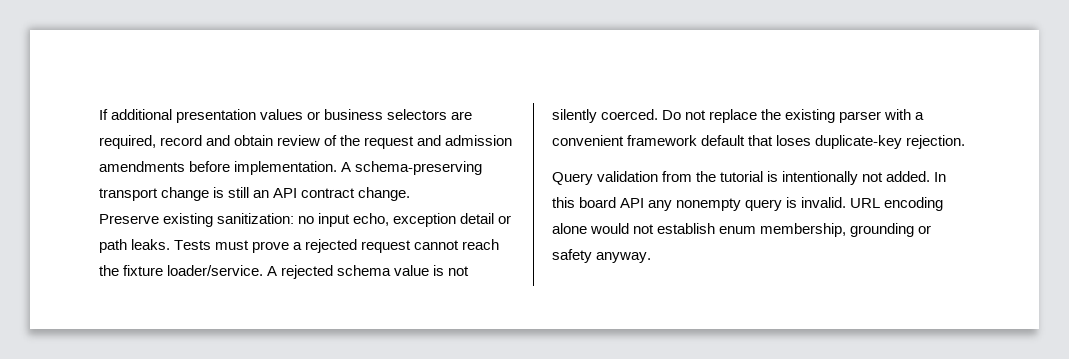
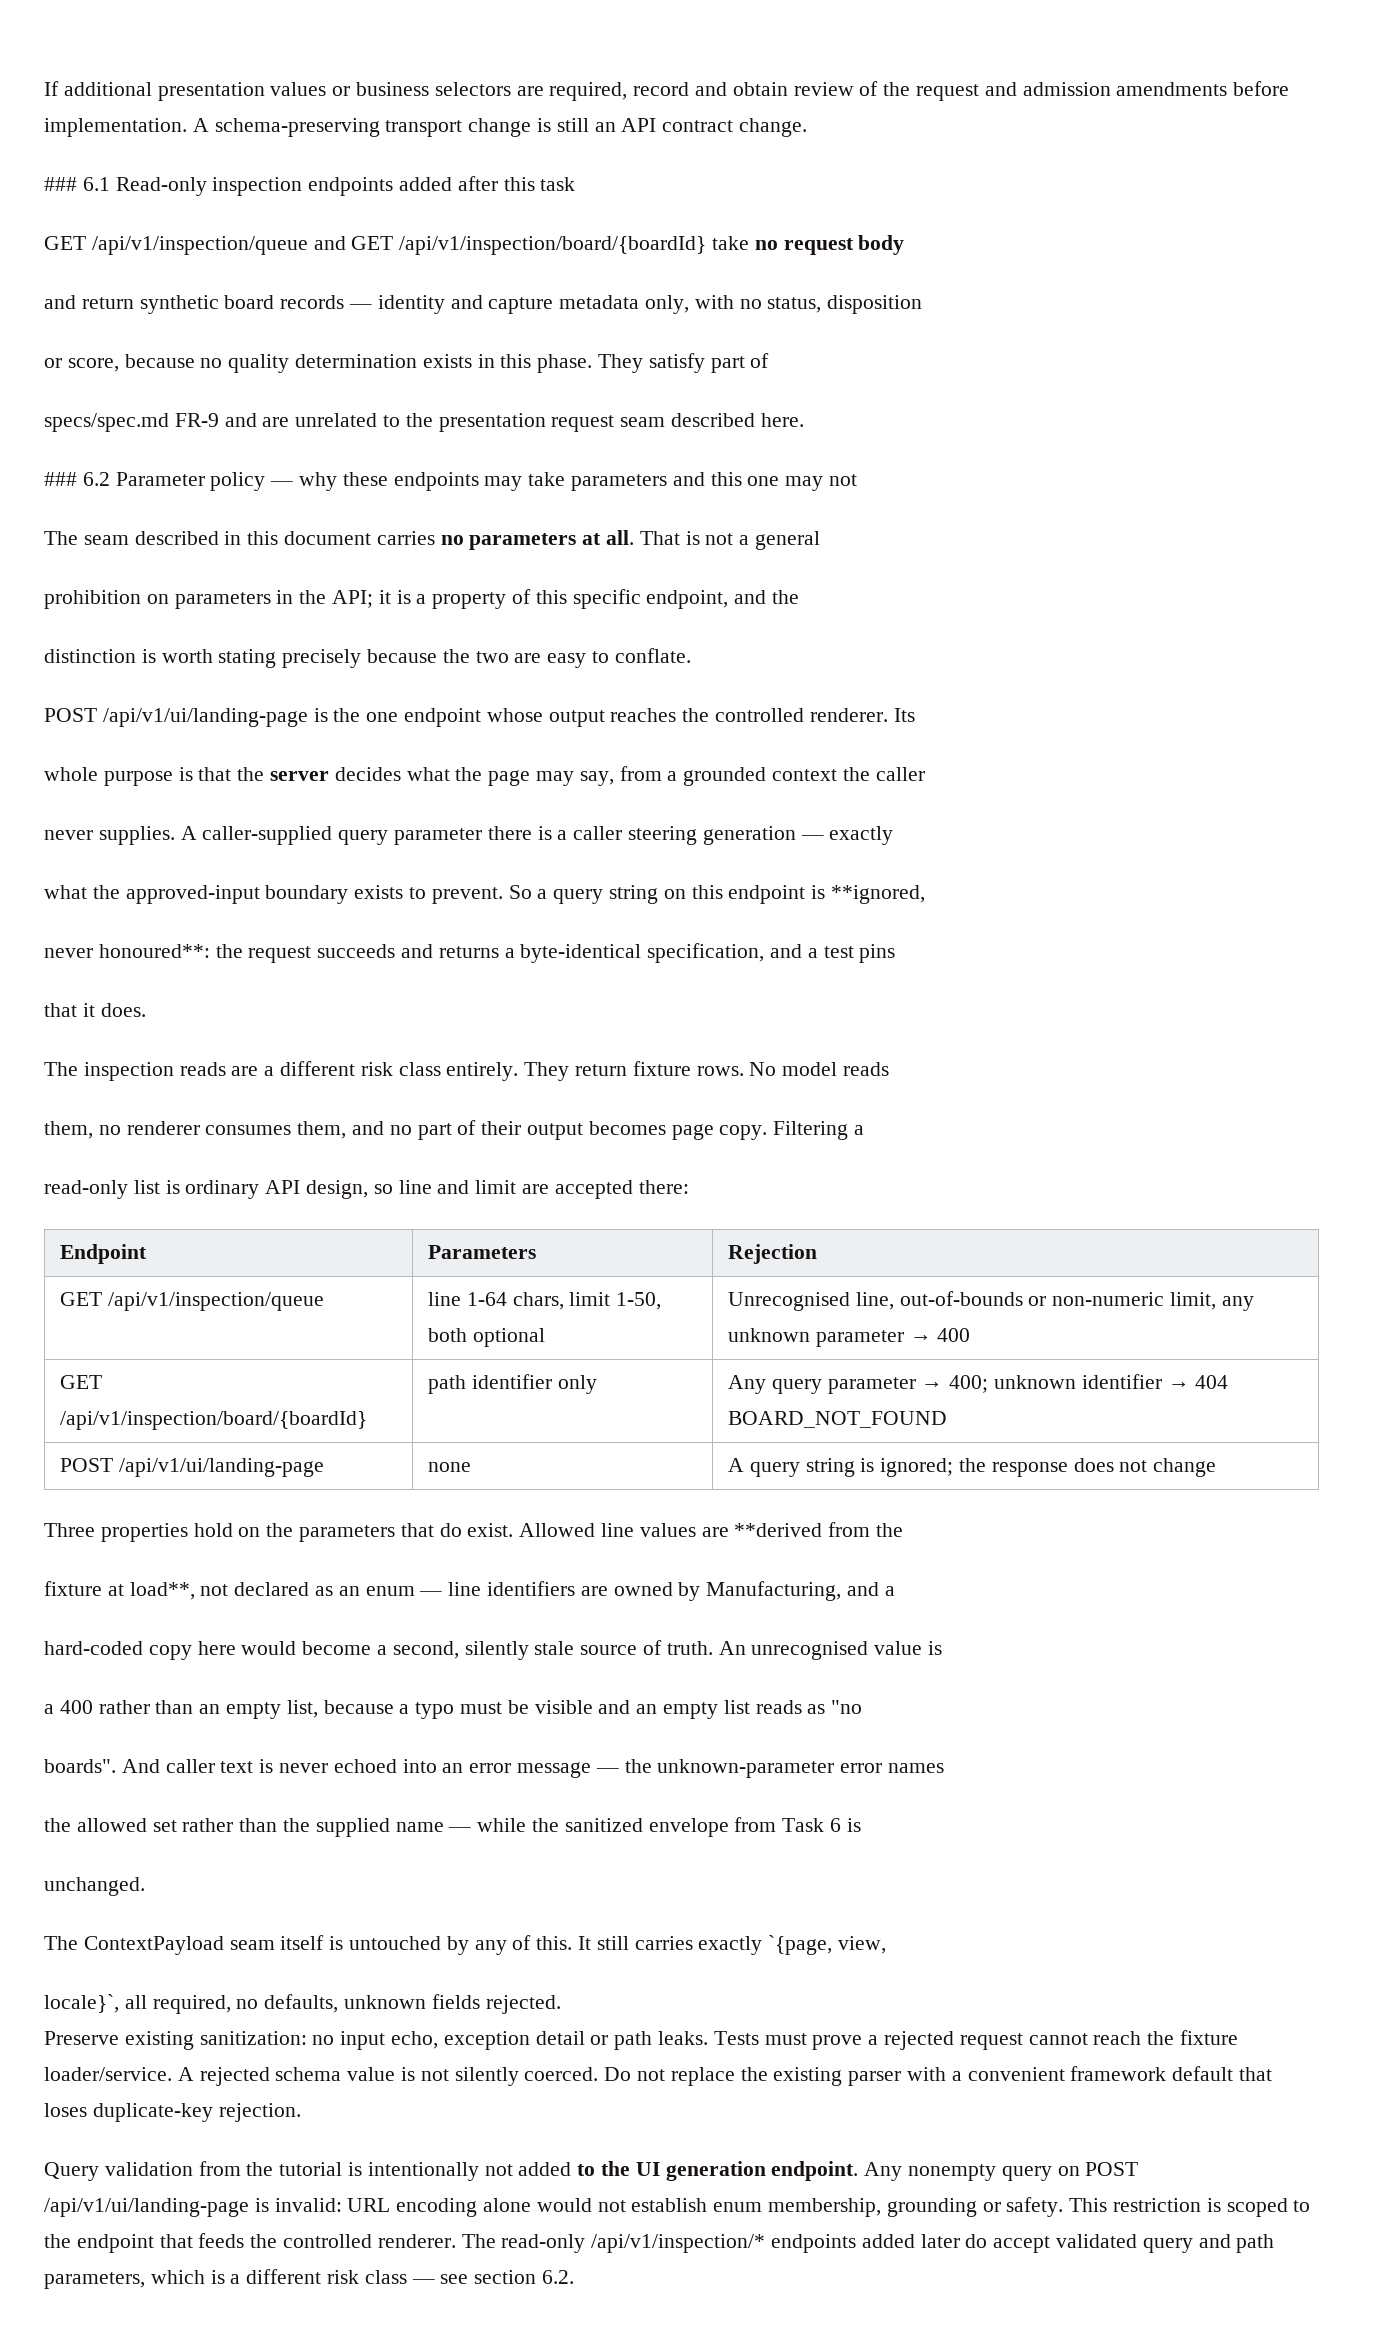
+ ### 6.1 Read-only inspection endpoints added after this task
+ GET /api/v1/inspection/queue and GET /api/v1/inspection/board/{boardId} take no request body
+ and return synthetic board records — identity and capture metadata only, with no status, disposition
+ or score, because no quality determination exists in this phase. They satisfy part of
+ specs/spec.md FR-9 and are unrelated to the presentation request seam described here.
+ ### 6.2 Parameter policy — why these endpoints may take parameters and this one may not
+ The seam described in this document carries no parameters at all. That is not a general
+ prohibition on parameters in the API; it is a property of this specific endpoint, and the
+ distinction is worth stating precisely because the two are easy to conflate.
+ POST /api/v1/ui/landing-page is the one endpoint whose output reaches the controlled renderer. Its
+ whole purpose is that the server decides what the page may say, from a grounded context the caller
+ never supplies. A caller-supplied query parameter there is a caller steering generation — exactly
+ what the approved-input boundary exists to prevent. So a query string on this endpoint is **ignored,
+ never honoured**: the request succeeds and returns a byte-identical specification, and a test pins
+ that it does.
+ The inspection reads are a different risk class entirely. They return fixture rows. No model reads
+ them, no renderer consumes them, and no part of their output becomes page copy. Filtering a
+ read-only list is ordinary API design, so line and limit are accepted there:
+ Endpoint | Parameters | Rejection
+ GET /api/v1/inspection/queue | line 1-64 chars, limit 1-50, both optional | Unrecognised line, out-of-bounds or non-numeric limit, any unknown parameter → 400
+ GET /api/v1/inspection/board/{boardId} | path identifier only | Any query parameter → 400; unknown identifier → 404 BOARD_NOT_FOUND
+ POST /api/v1/ui/landing-page | none | A query string is ignored; the response does not change
+ Three properties hold on the parameters that do exist. Allowed line values are **derived from the
+ fixture at load**, not declared as an enum — line identifiers are owned by Manufacturing, and a
+ hard-coded copy here would become a second, silently stale source of truth. An unrecognised value is
+ a 400 rather than an empty list, because a typo must be visible and an empty list reads as "no
+ boards". And caller text is never echoed into an error message — the unknown-parameter error names
+ the allowed set rather than the supplied name — while the sanitized envelope from Task 6 is
+ unchanged.
+ The ContextPayload seam itself is untouched by any of this. It still carries exactly `{page, view,
+ locale}`, all required, no defaults, unknown fields rejected.
- Query validation from the tutorial is intentionally not added. In this board API any nonempty query is invalid. URL encoding alone would not establish enum membership, grounding or safety anyway.
+ Query validation from the tutorial is intentionally not added to the UI generation endpoint. Any nonempty query on POST /api/v1/ui/landing-page is invalid: URL encoding alone would not establish enum membership, grounding or safety. This restriction is scoped to the endpoint that feeds the controlled renderer. The read-only /api/v1/inspection/* endpoints added later do accept validated query and path parameters, which is a different risk class — see section 6.2.

